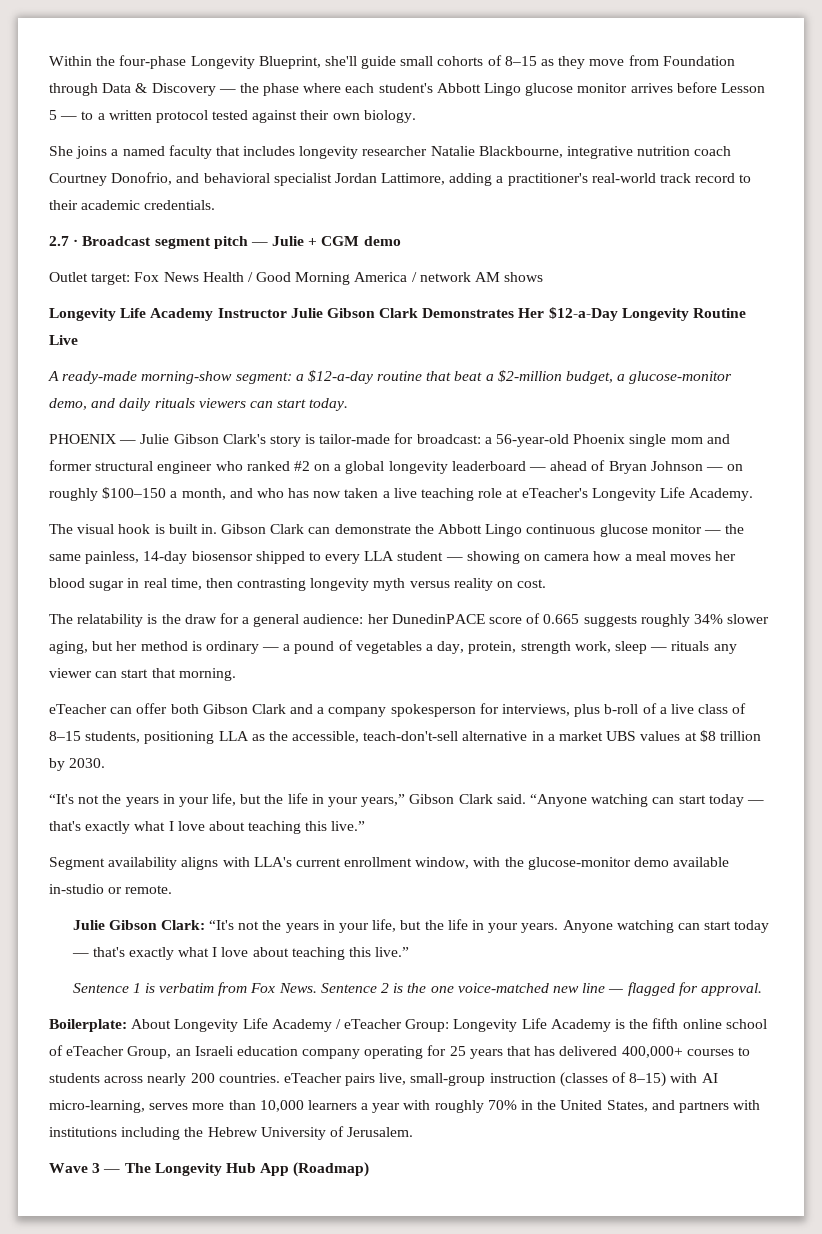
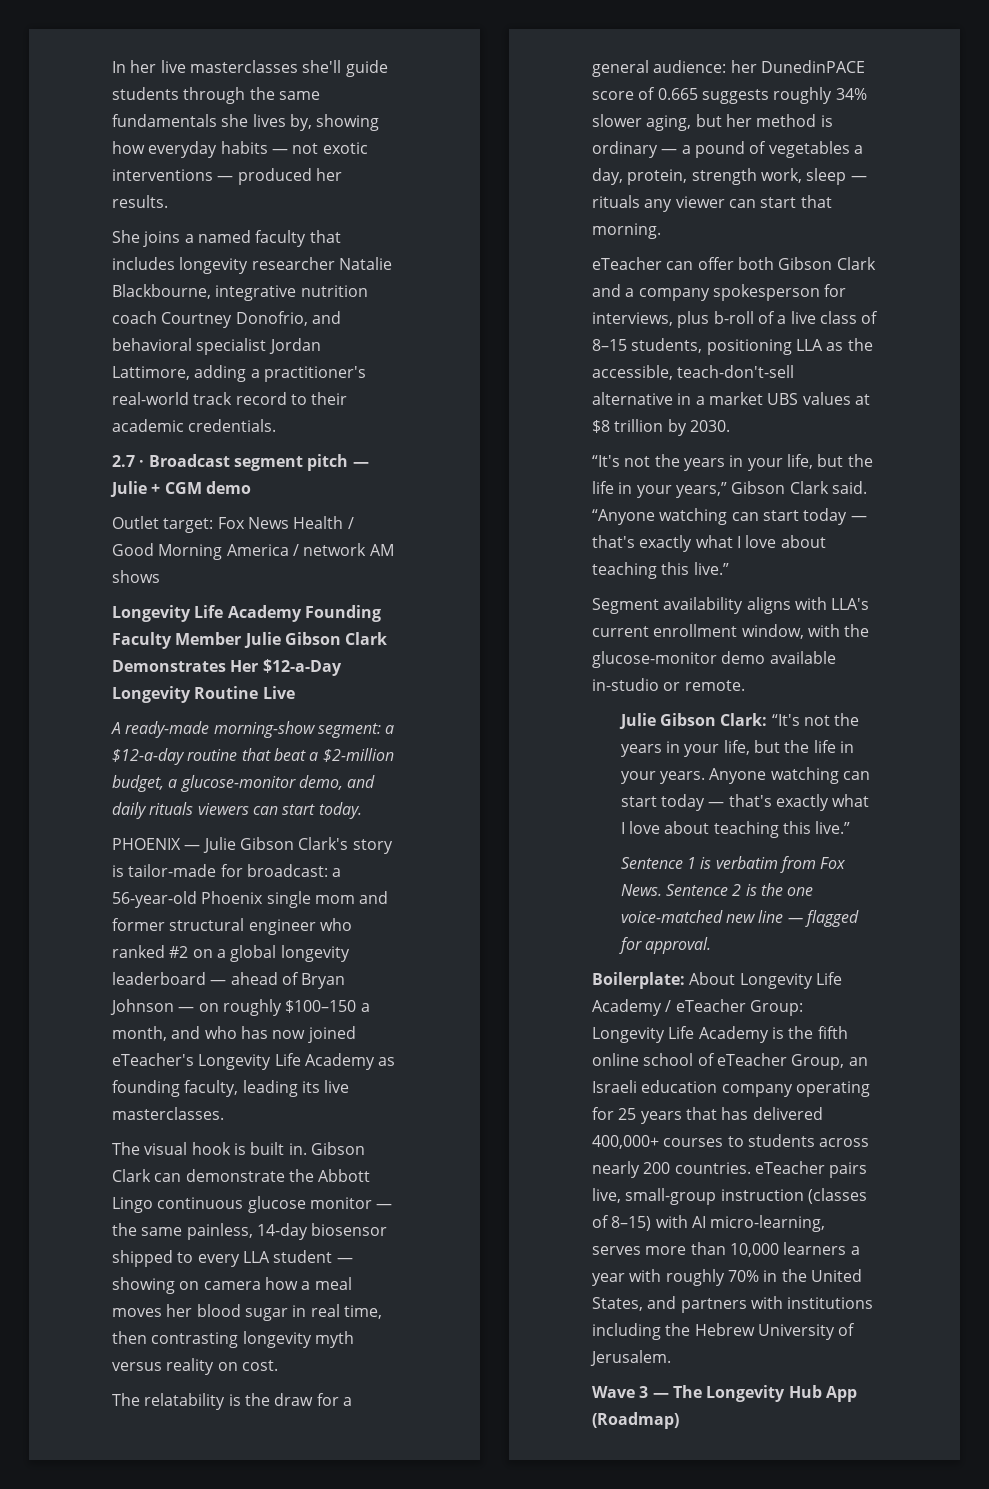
- Within the four-phase Longevity Blueprint, she'll guide small cohorts of 8–15 as they move from Foundation through Data & Discovery — the phase where each student's Abbott Lingo glucose monitor arrives before Lesson 5 — to a written protocol tested against their own biology.
+ In her live masterclasses she'll guide students through the same fundamentals she lives by, showing how everyday habits — not exotic interventions — produced her results.
- Longevity Life Academy Instructor Julie Gibson Clark Demonstrates Her $12-a-Day Longevity Routine Live
+ Longevity Life Academy Founding Faculty Member Julie Gibson Clark Demonstrates Her $12-a-Day Longevity Routine Live
- PHOENIX — Julie Gibson Clark's story is tailor-made for broadcast: a 56-year-old Phoenix single mom and former structural engineer who ranked #2 on a global longevity leaderboard — ahead of Bryan Johnson — on roughly $100–150 a month, and who has now taken a live teaching role at eTeacher's Longevity Life Academy.
+ PHOENIX — Julie Gibson Clark's story is tailor-made for broadcast: a 56-year-old Phoenix single mom and former structural engineer who ranked #2 on a global longevity leaderboard — ahead of Bryan Johnson — on roughly $100–150 a month, and who has now joined eTeacher's Longevity Life Academy as founding faculty, leading its live masterclasses.

